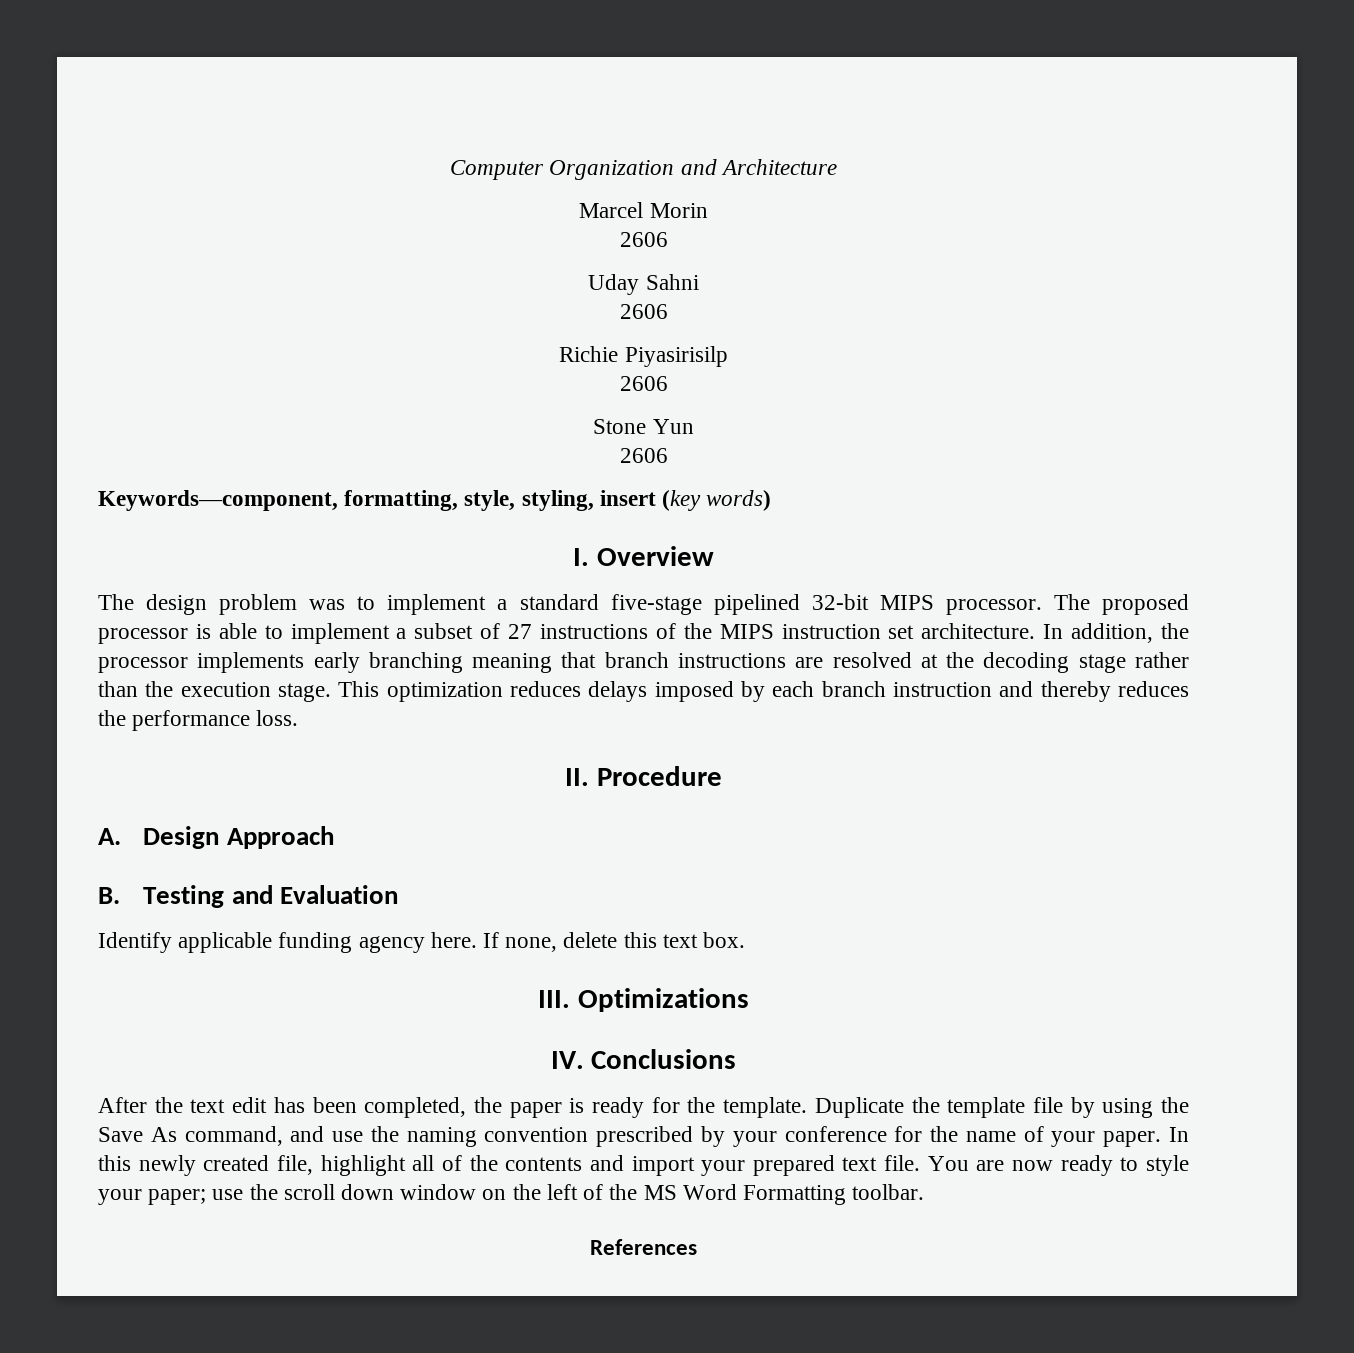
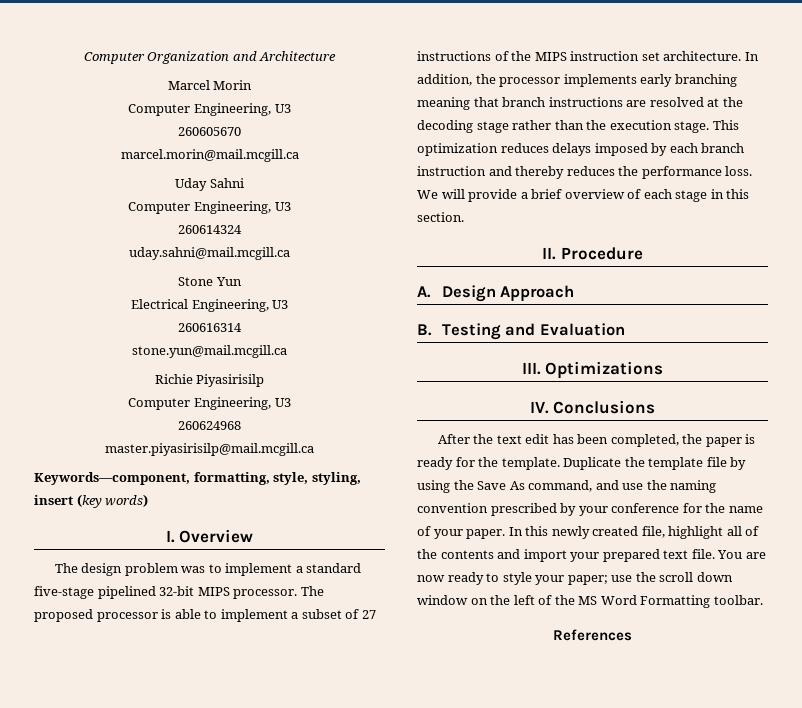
  Marcel Morin
- 2606
+ Computer Engineering, U3
+ 260605670
+ marcel.morin@mail.mcgill.ca
  Uday Sahni
- 2606
+ Computer Engineering, U3
+ 260614324
+ uday.sahni@mail.mcgill.ca
+ Stone Yun
+ Electrical Engineering, U3
+ 260616314
+ stone.yun@mail.mcgill.ca
  Richie Piyasirisilp
- 2606
- Stone Yun
- 2606
+ Computer Engineering, U3
+ 260624968
+ master.piyasirisilp@mail.mcgill.ca
+ We will provide a brief overview of each stage in this section.
- Identify applicable funding agency here. If none, delete this text box.

